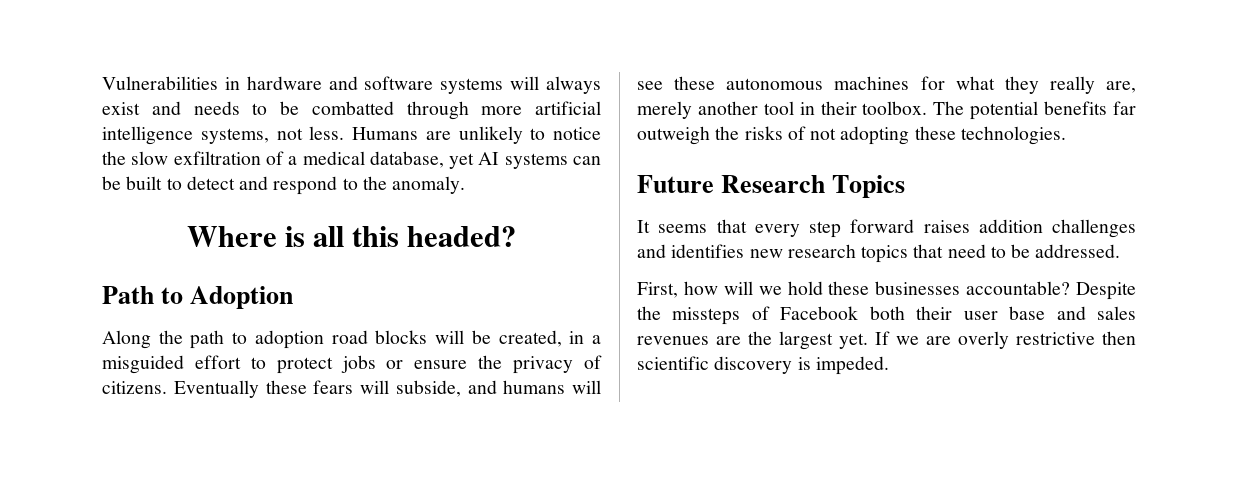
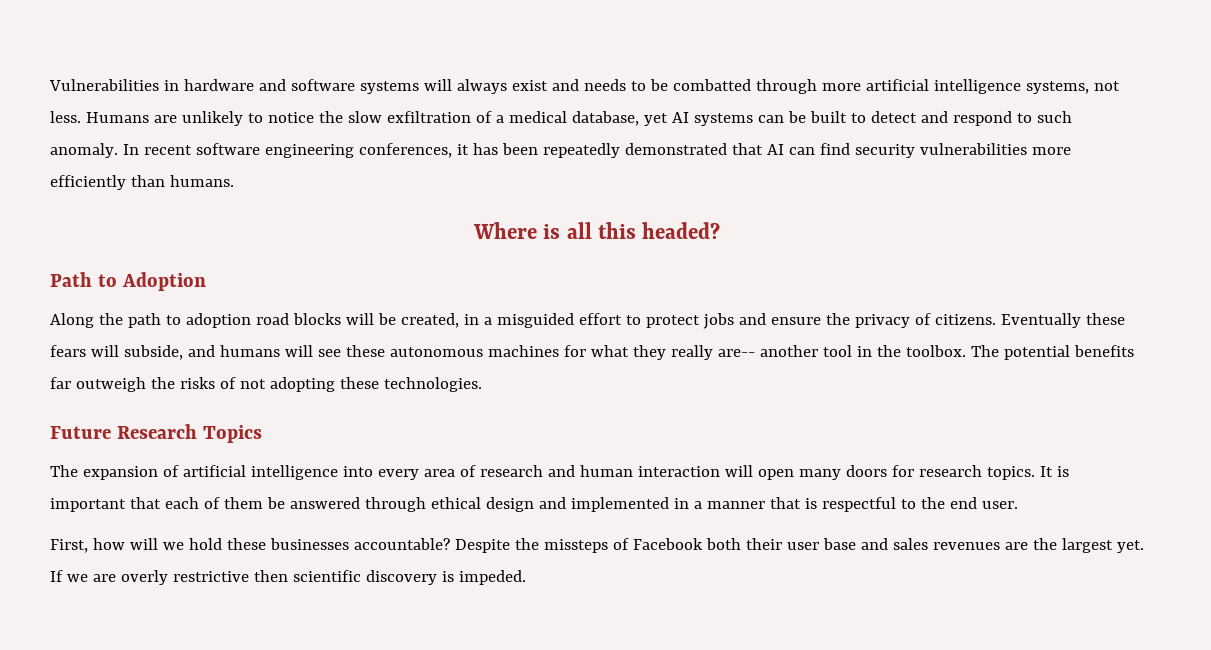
- Humans are unlikely to notice the slow exfiltration of a medical database, yet AI systems can be built to detect and respond to the anomaly.
+ Humans are unlikely to notice the slow exfiltration of a medical database, yet AI systems can be built to detect and respond to such anomaly. In recent software engineering conferences, it has been repeatedly demonstrated that AI can find security vulnerabilities more efficiently than humans.
- Along the path to adoption road blocks will be created, in a misguided effort to protect jobs or ensure the privacy of citizens.
+ Along the path to adoption road blocks will be created, in a misguided effort to protect jobs and ensure the privacy of citizens.
- Eventually these fears will subside, and humans will see these autonomous machines for what they really are, merely another tool in their toolbox.
+ Eventually these fears will subside, and humans will see these autonomous machines for what they really are-- another tool in the toolbox.
- It seems that every step forward raises addition challenges and identifies new research topics that need to be addressed.
+ The expansion of artificial intelligence into every area of research and human interaction will open many doors for research topics. It is important that each of them be answered through ethical design and implemented in a manner that is respectful to the end user.

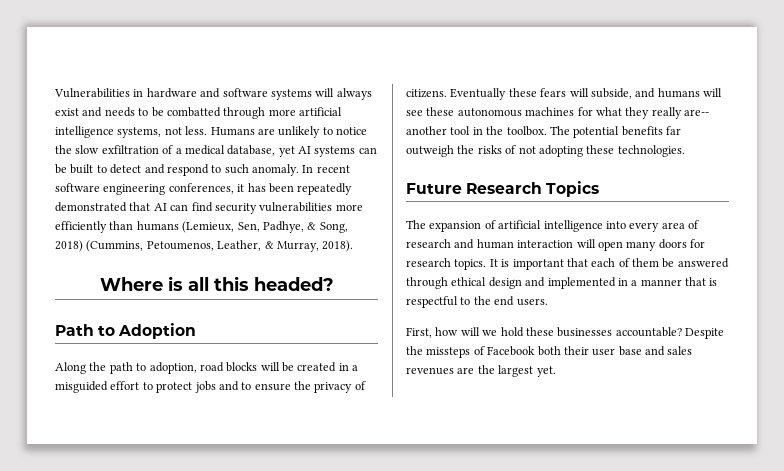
- In recent software engineering conferences, it has been repeatedly demonstrated that AI can find security vulnerabilities more efficiently than humans.
+ In recent software engineering conferences, it has been repeatedly demonstrated that AI can find security vulnerabilities more efficiently than humans (Lemieux, Sen, Padhye, & Song, 2018) (Cummins, Petoumenos, Leather, & Murray, 2018).
- Along the path to adoption road blocks will be created, in a misguided effort to protect jobs and ensure the privacy of citizens.
+ Along the path to adoption, road blocks will be created in a misguided effort to protect jobs and to ensure the privacy of citizens.
- It is important that each of them be answered through ethical design and implemented in a manner that is respectful to the end user.
+ It is important that each of them be answered through ethical design and implemented in a manner that is respectful to the end users.
- If we are overly restrictive then scientific discovery is impeded.

